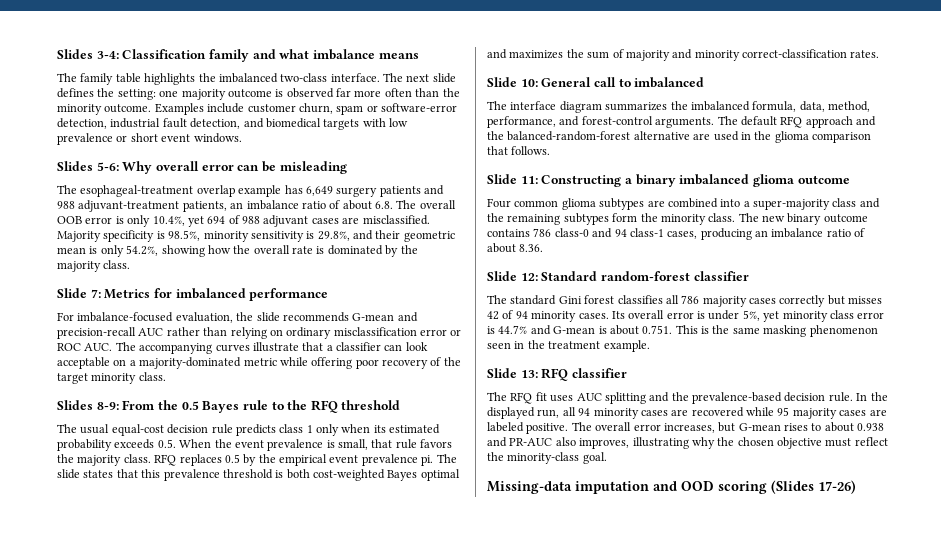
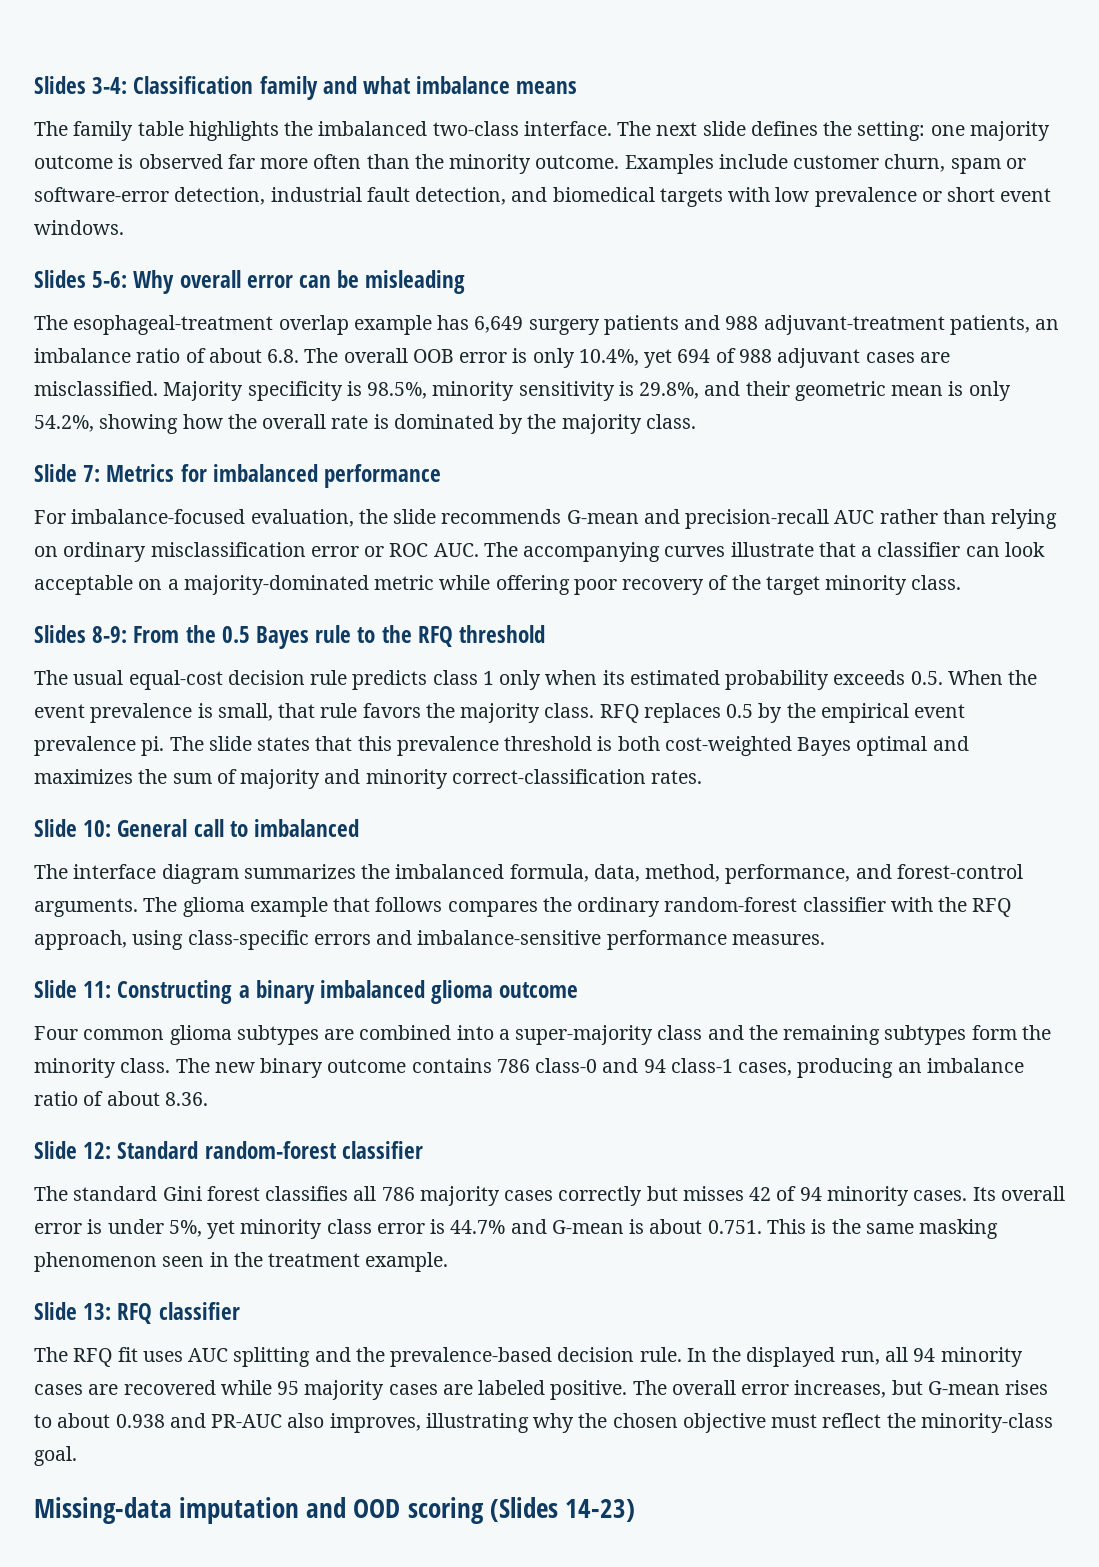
- The default RFQ approach and the balanced-random-forest alternative are used in the glioma comparison that follows.
+ The glioma example that follows compares the ordinary random-forest classifier with the RFQ approach, using class-specific errors and imbalance-sensitive performance measures.
- Missing-data imputation and OOD scoring (Slides 17-26)
+ Missing-data imputation and OOD scoring (Slides 14-23)

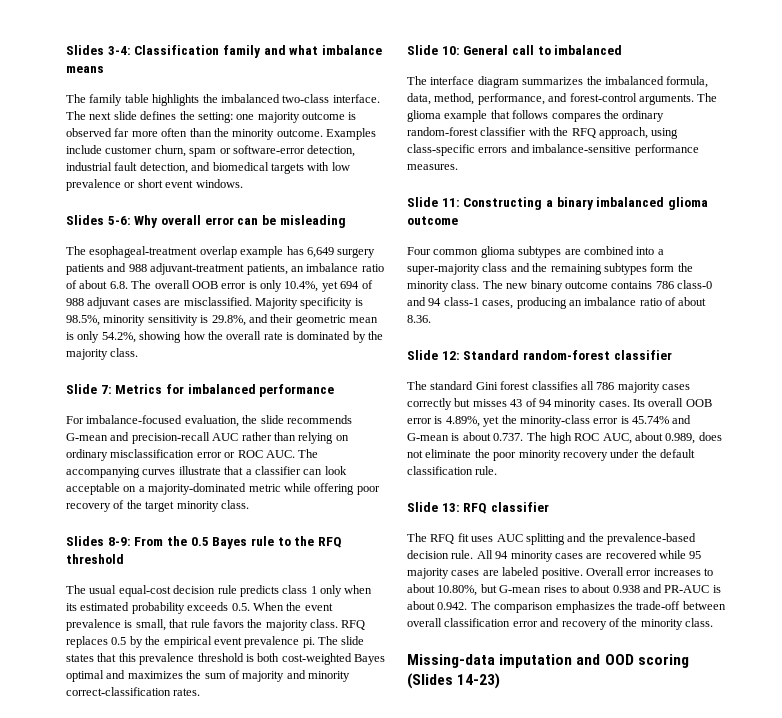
- The standard Gini forest classifies all 786 majority cases correctly but misses 42 of 94 minority cases.
+ The standard Gini forest classifies all 786 majority cases correctly but misses 43 of 94 minority cases.
- Its overall error is under 5%, yet minority class error is 44.7% and G-mean is about 0.751. This is the same masking phenomenon seen in the treatment example.
+ Its overall OOB error is 4.89%, yet the minority-class error is 45.74% and G-mean is about 0.737. The high ROC AUC, about 0.989, does not eliminate the poor minority recovery under the default classification rule.
- In the displayed run, all 94 minority cases are recovered while 95 majority cases are labeled positive.
+ All 94 minority cases are recovered while 95 majority cases are labeled positive.
- The overall error increases, but G-mean rises to about 0.938 and PR-AUC also improves, illustrating why the chosen objective must reflect the minority-class goal.
+ Overall error increases to about 10.80%, but G-mean rises to about 0.938 and PR-AUC is about 0.942. The comparison emphasizes the trade-off between overall classification error and recovery of the minority class.

